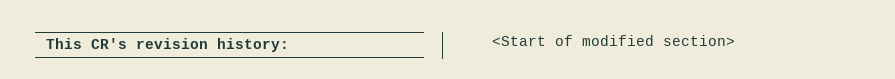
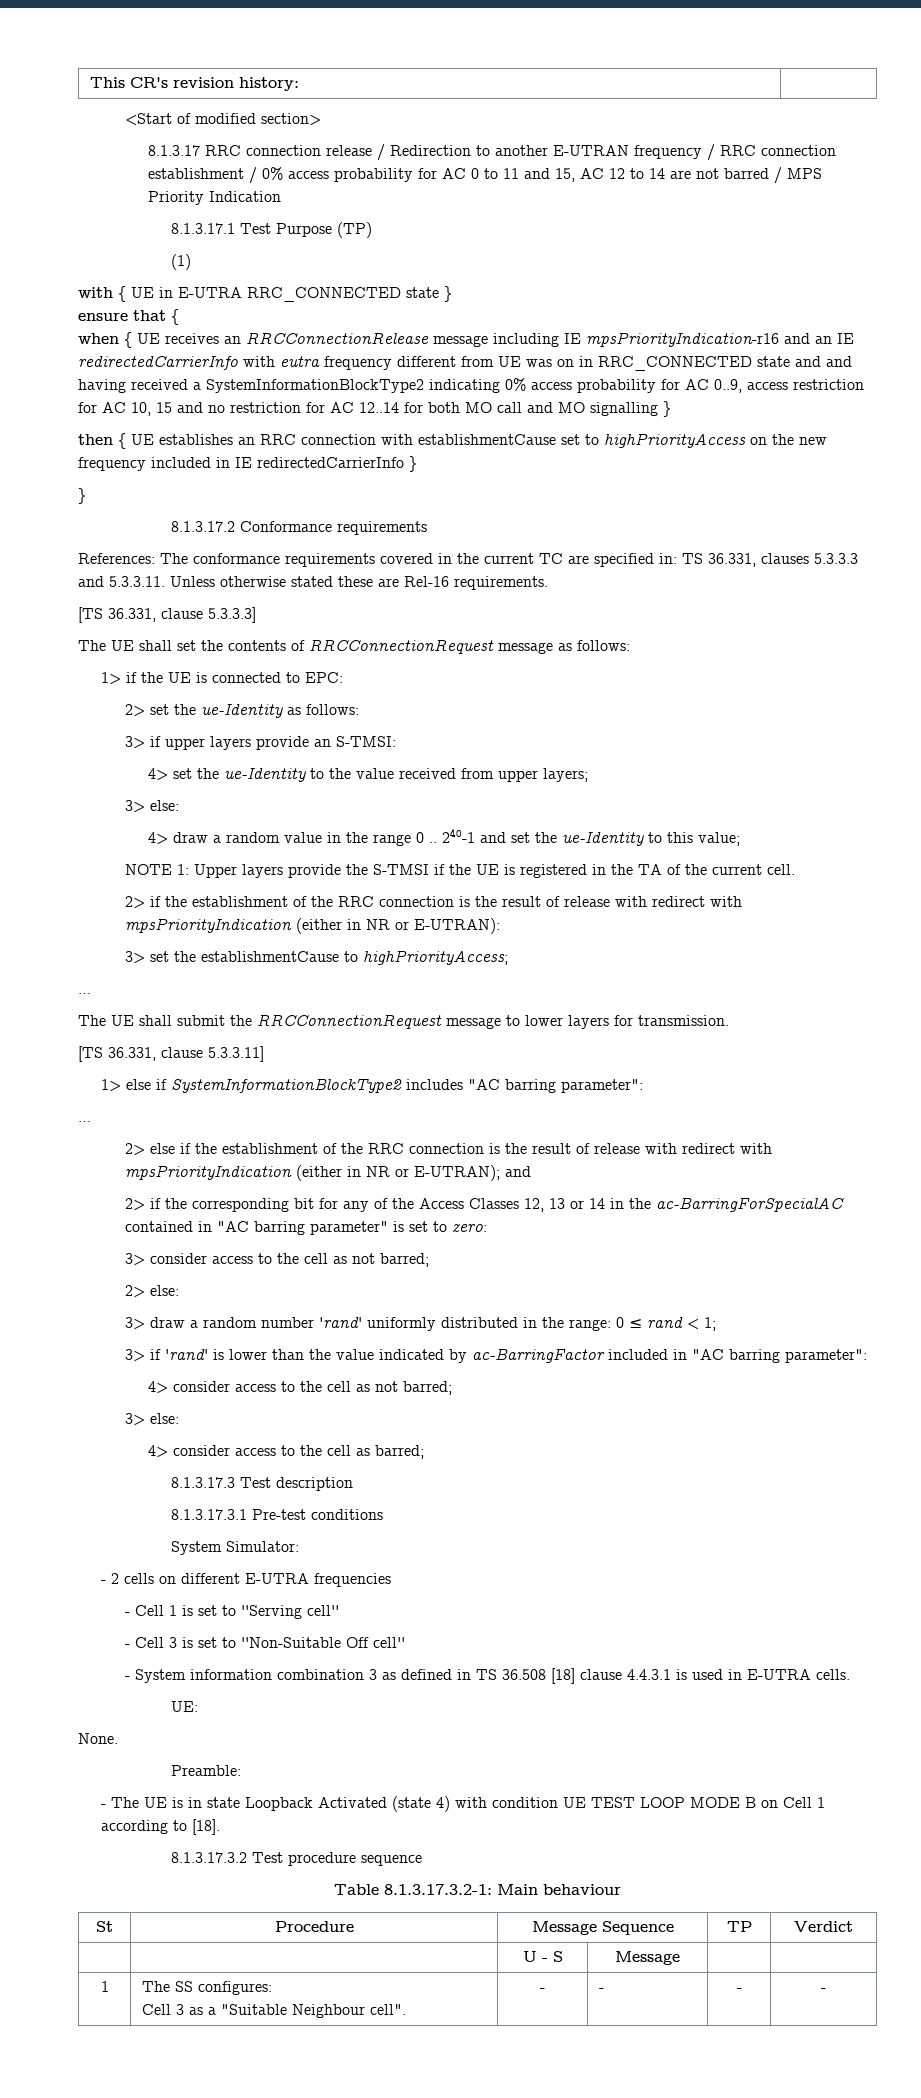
+ 8.1.3.17 RRC connection release / Redirection to another E-UTRAN frequency / RRC connection establishment / 0% access probability for AC 0 to 11 and 15, AC 12 to 14 are not barred / MPS Priority Indication
+ 8.1.3.17.1 Test Purpose (TP)
+ (1)
+ with { UE in E-UTRA RRC_CONNECTED state }
+ ensure that {
+ when { UE receives an RRCConnectionRelease message including IE mpsPriorityIndication-r16 and an IE redirectedCarrierInfo with eutra frequency different from UE was on in RRC_CONNECTED state and and having received a SystemInformationBlockType2 indicating 0% access probability for AC 0..9, access restriction for AC 10, 15 and no restriction for AC 12..14 for both MO call and MO signalling }
+ then { UE establishes an RRC connection with establishmentCause set to highPriorityAccess on the new frequency included in IE redirectedCarrierInfo }
+ }
+ 8.1.3.17.2 Conformance requirements
+ References: The conformance requirements covered in the current TC are specified in: TS 36.331, clauses 5.3.3.3 and 5.3.3.11. Unless otherwise stated these are Rel-16 requirements.
+ [TS 36.331, clause 5.3.3.3]
+ The UE shall set the contents of RRCConnectionRequest message as follows:
+ 1> if the UE is connected to EPC:
+ 2> set the ue-Identity as follows:
+ 3> if upper layers provide an S-TMSI:
+ 4> set the ue-Identity to the value received from upper layers;
+ 3> else:
+ 4> draw a random value in the range 0 .. 240-1 and set the ue-Identity to this value;
+ NOTE 1: Upper layers provide the S-TMSI if the UE is registered in the TA of the current cell.
+ 2> if the establishment of the RRC connection is the result of release with redirect with mpsPriorityIndication (either in NR or E-UTRAN):
+ 3> set the establishmentCause to highPriorityAccess;
+ …
+ The UE shall submit the RRCConnectionRequest message to lower layers for transmission.
+ [TS 36.331, clause 5.3.3.11]
+ 1> else if SystemInformationBlockType2 includes "AC barring parameter":
+ …
+ 2> else if the establishment of the RRC connection is the result of release with redirect with mpsPriorityIndication (either in NR or E-UTRAN); and
+ 2> if the corresponding bit for any of the Access Classes 12, 13 or 14 in the ac-BarringForSpecialAC contained in "AC barring parameter" is set to zero:
+ 3> consider access to the cell as not barred;
+ 2> else:
+ 3> draw a random number 'rand' uniformly distributed in the range: 0 ≤ rand < 1;
+ 3> if 'rand' is lower than the value indicated by ac-BarringFactor included in "AC barring parameter":
+ 4> consider access to the cell as not barred;
+ 3> else:
+ 4> consider access to the cell as barred;
+ 8.1.3.17.3 Test description
+ 8.1.3.17.3.1 Pre-test conditions
+ System Simulator:
+ - 2 cells on different E-UTRA frequencies
+ - Cell 1 is set to ''Serving cell''
+ - Cell 3 is set to ''Non-Suitable Off cell''
+ - System information combination 3 as defined in TS 36.508 [18] clause 4.4.3.1 is used in E-UTRA cells.
+ UE:
+ None.
+ Preamble:
+ - The UE is in state Loopback Activated (state 4) with condition UE TEST LOOP MODE B on Cell 1 according to [18].
+ 8.1.3.17.3.2 Test procedure sequence
+ Table 8.1.3.17.3.2-1: Main behaviour
+ St | Procedure | Message Sequence | TP | Verdict
+ | | U - S | Message | |
+ 1 | The SS configures:
+ Cell 3 as a "Suitable Neighbour cell". | - | - | - | -

